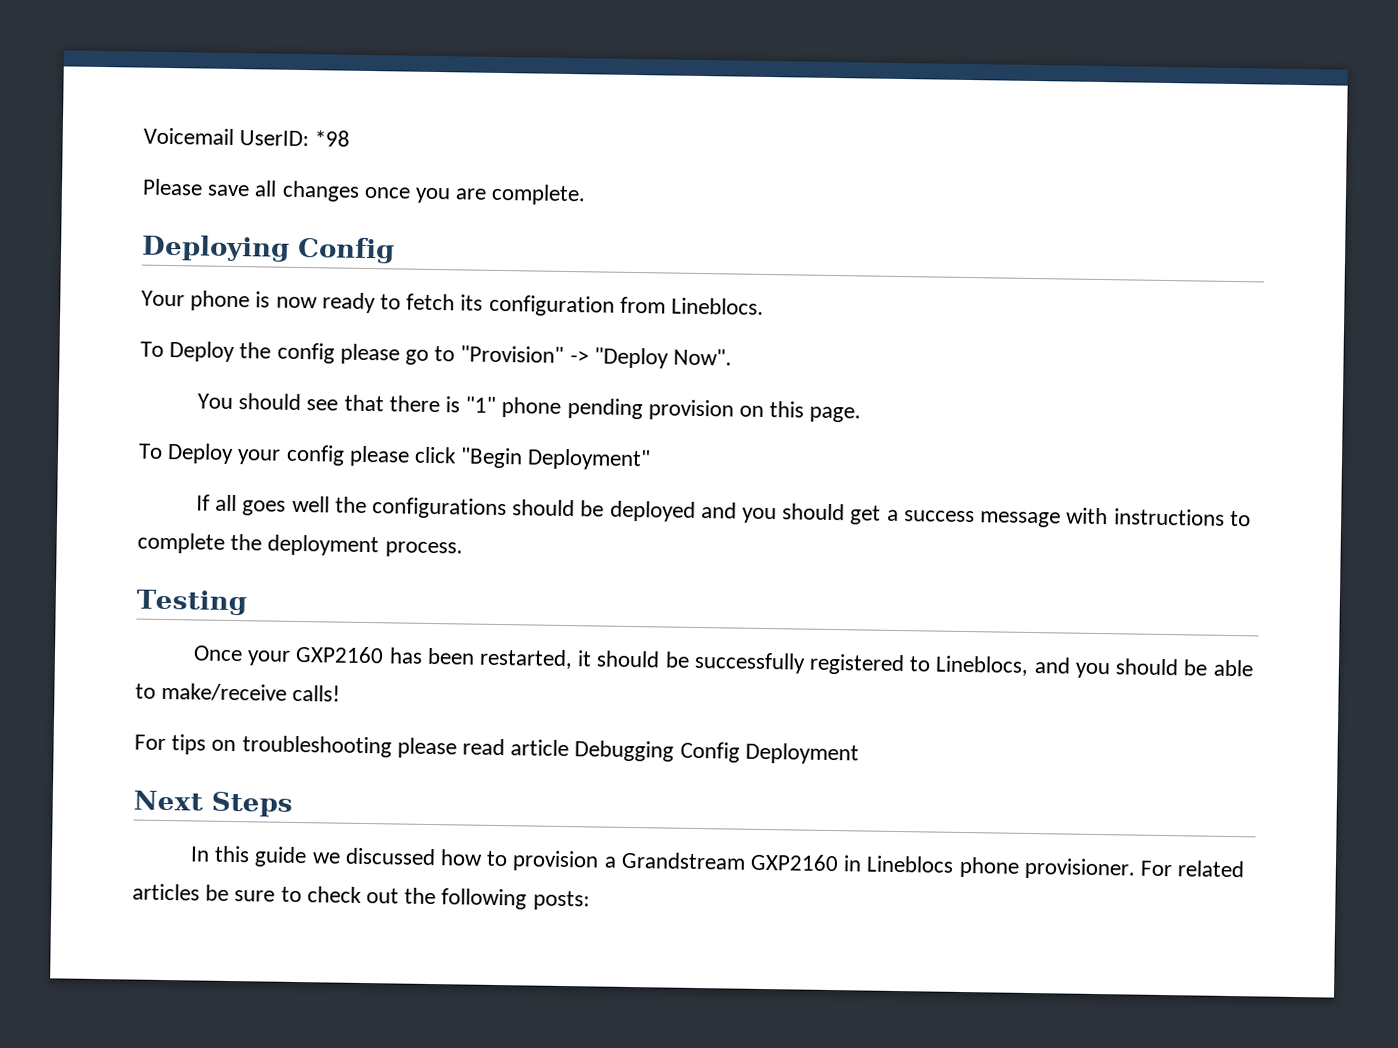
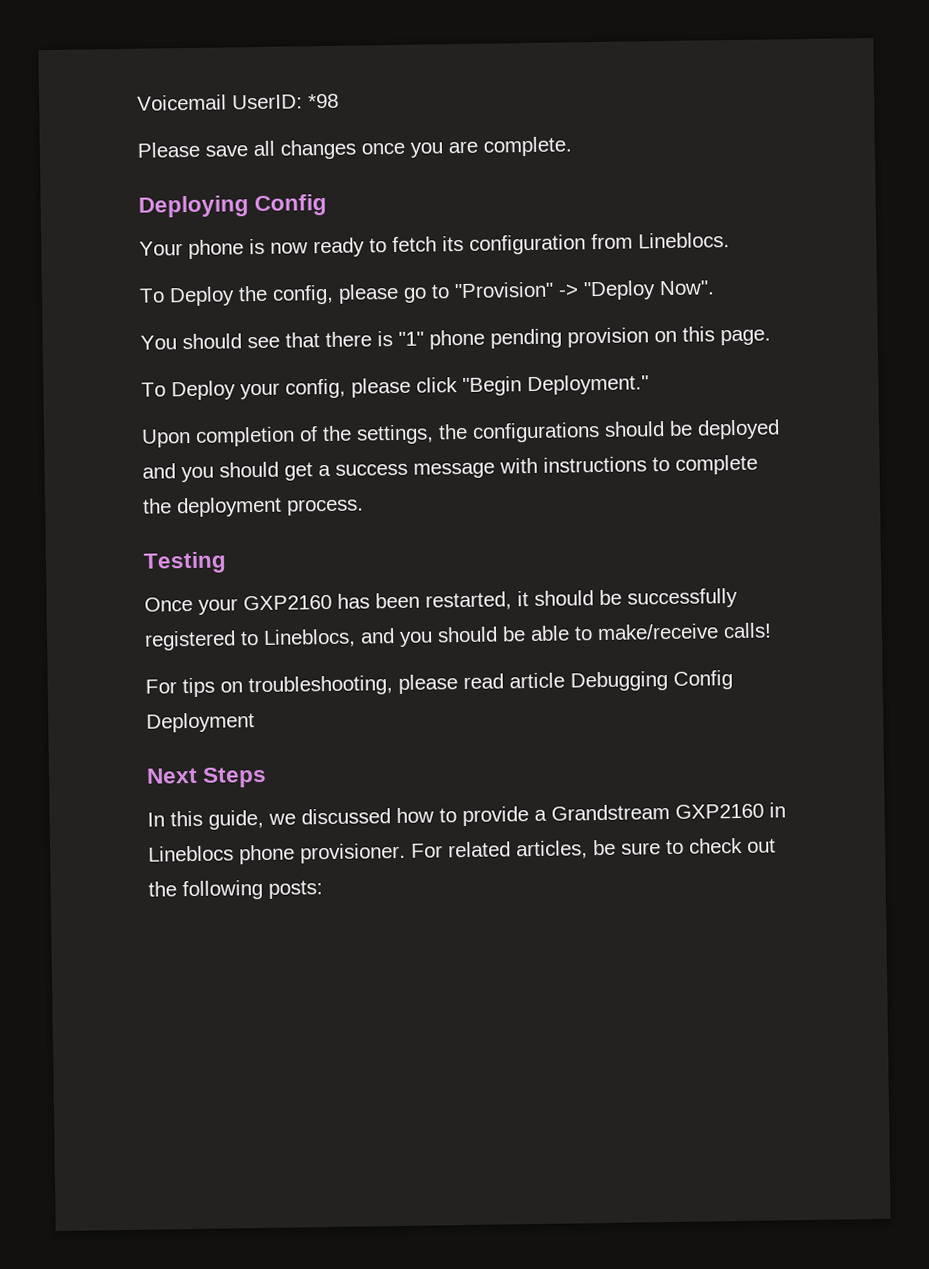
- To Deploy the config please go to "Provision" -> "Deploy Now".
+ To Deploy the config, please go to "Provision" -> "Deploy Now".
- To Deploy your config please click "Begin Deployment"
- If all goes well the configurations should be deployed and you should get a success message with instructions to complete the deployment process.
+ To Deploy your config, please click "Begin Deployment."
+ Upon completion of the settings, the configurations should be deployed and you should get a success message with instructions to complete the deployment process.
- For tips on troubleshooting please read article Debugging Config Deployment
+ For tips on troubleshooting, please read article Debugging Config Deployment
- In this guide we discussed how to provision a Grandstream GXP2160 in Lineblocs phone provisioner.
+ In this guide, we discussed how to provide a Grandstream GXP2160 in Lineblocs phone provisioner.
- For related articles be sure to check out the following posts:
+ For related articles, be sure to check out the following posts:

